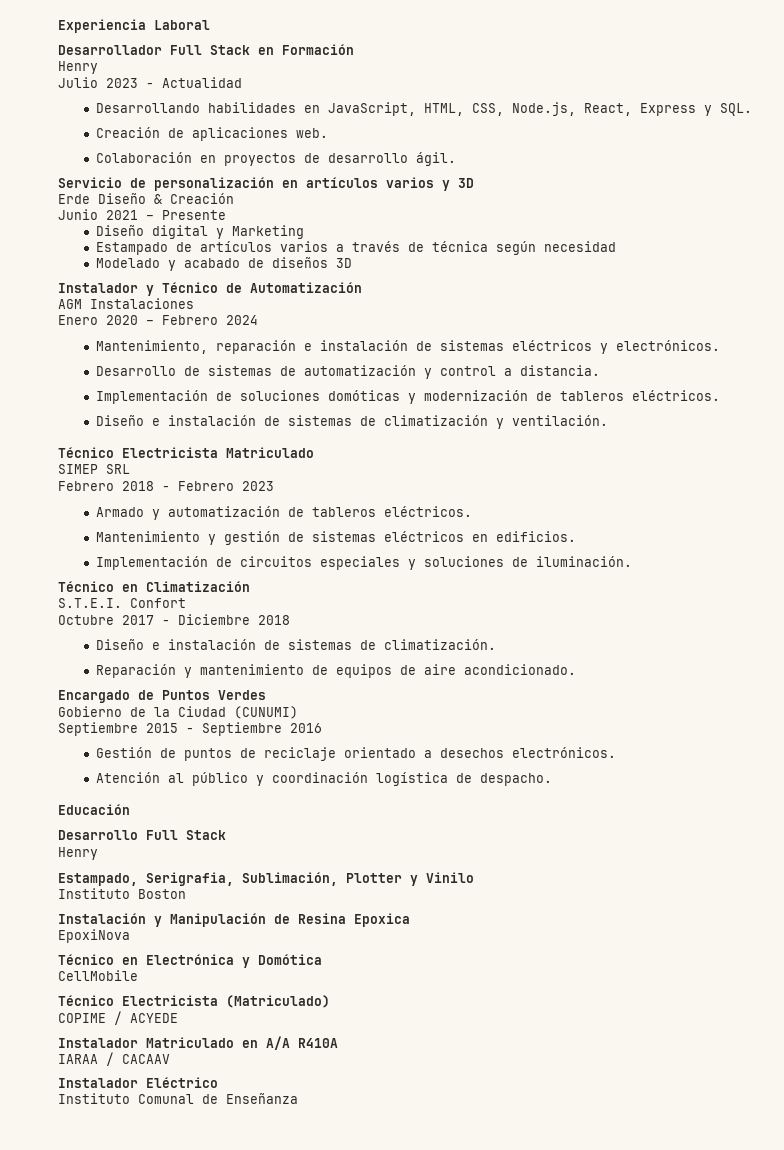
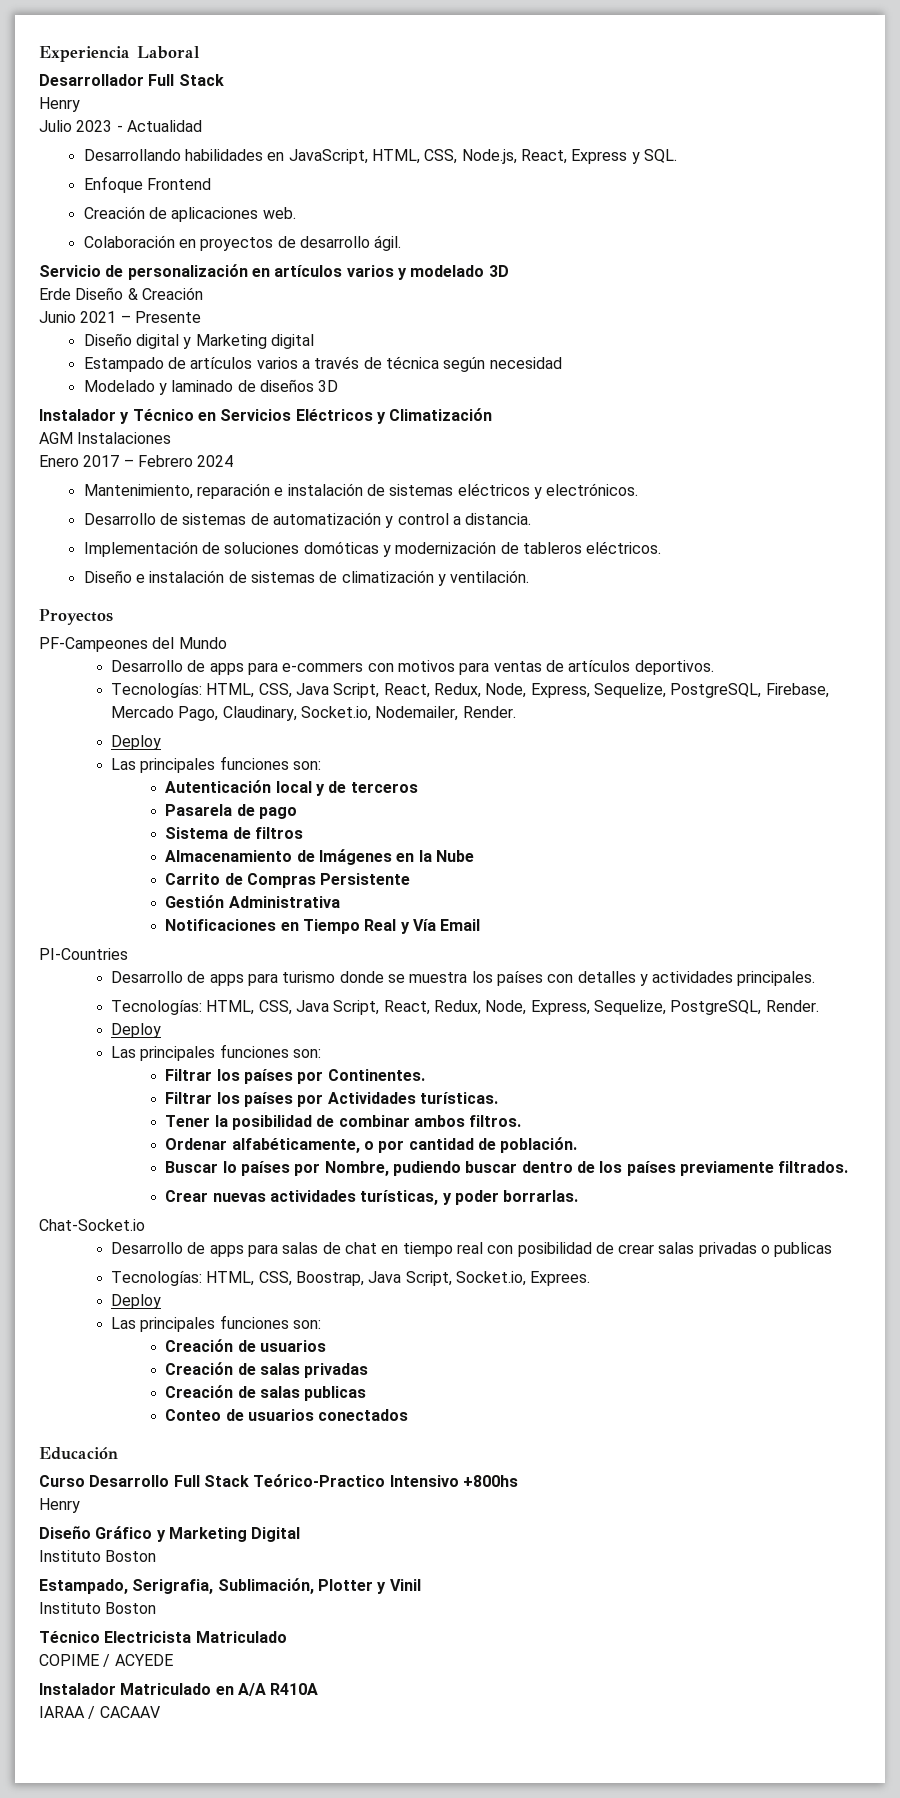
- Desarrollador Full Stack en Formación
+ Desarrollador Full Stack
+ Enfoque Frontend
- Servicio de personalización en artículos varios y 3D
+ Servicio de personalización en artículos varios y modelado 3D
- Diseño digital y Marketing
+ Diseño digital y Marketing digital
- Modelado y acabado de diseños 3D
+ Modelado y laminado de diseños 3D
- Instalador y Técnico de Automatización
+ Instalador y Técnico en Servicios Eléctricos y Climatización
- Enero 2020 – Febrero 2024
+ Enero 2017 – Febrero 2024
- Técnico Electricista Matriculado
- SIMEP SRL
- Febrero 2018 - Febrero 2023
- Armado y automatización de tableros eléctricos.
- Mantenimiento y gestión de sistemas eléctricos en edificios.
- Implementación de circuitos especiales y soluciones de iluminación.
- Técnico en Climatización
- S.T.E.I. Confort
- Octubre 2017 - Diciembre 2018
- Diseño e instalación de sistemas de climatización.
- Reparación y mantenimiento de equipos de aire acondicionado.
- Encargado de Puntos Verdes
- Gobierno de la Ciudad (CUNUMI)
- Septiembre 2015 - Septiembre 2016
- Gestión de puntos de reciclaje orientado a desechos electrónicos.
- Atención al público y coordinación logística de despacho.
+ Proyectos
+ PF-Campeones del Mundo
+ Desarrollo de apps para e-commers con motivos para ventas de artículos deportivos.
+ Tecnologías: HTML, CSS, Java Script, React, Redux, Node, Express, Sequelize, PostgreSQL, Firebase, Mercado Pago, Claudinary, Socket.io, Nodemailer, Render.
+ Deploy
+ Las principales funciones son:
+ Autenticación local y de terceros
+ Pasarela de pago
+ Sistema de filtros
+ Almacenamiento de Imágenes en la Nube
+ Carrito de Compras Persistente
+ Gestión Administrativa
+ Notificaciones en Tiempo Real y Vía Email
+ PI-Countries
+ Desarrollo de apps para turismo donde se muestra los países con detalles y actividades principales.
+ Tecnologías: HTML, CSS, Java Script, React, Redux, Node, Express, Sequelize, PostgreSQL, Render.
+ Deploy
+ Las principales funciones son:
+ Filtrar los países por Continentes.
+ Filtrar los países por Actividades turísticas.
+ Tener la posibilidad de combinar ambos filtros.
+ Ordenar alfabéticamente, o por cantidad de población.
+ Buscar lo países por Nombre, pudiendo buscar dentro de los países previamente filtrados.
+ Crear nuevas actividades turísticas, y poder borrarlas.
+ Chat-Socket.io
+ Desarrollo de apps para salas de chat en tiempo real con posibilidad de crear salas privadas o publicas
+ Tecnologías: HTML, CSS, Boostrap, Java Script, Socket.io, Exprees.
+ Deploy
+ Las principales funciones son:
+ Creación de usuarios
+ Creación de salas privadas
+ Creación de salas publicas
+ Conteo de usuarios conectados
- Desarrollo Full Stack
+ Curso Desarrollo Full Stack Teórico-Practico Intensivo +800hs
  Henry
+ Diseño Gráfico y Marketing Digital
+ Instituto Boston
- Estampado, Serigrafia, Sublimación, Plotter y Vinilo
+ Estampado, Serigrafia, Sublimación, Plotter y Vinil
  Instituto Boston
- Instalación y Manipulación de Resina Epoxica
- EpoxiNova
- Técnico en Electrónica y Domótica
- CellMobile
- Técnico Electricista (Matriculado)
+ Técnico Electricista Matriculado
- Instalador Eléctrico
- Instituto Comunal de Enseñanza

